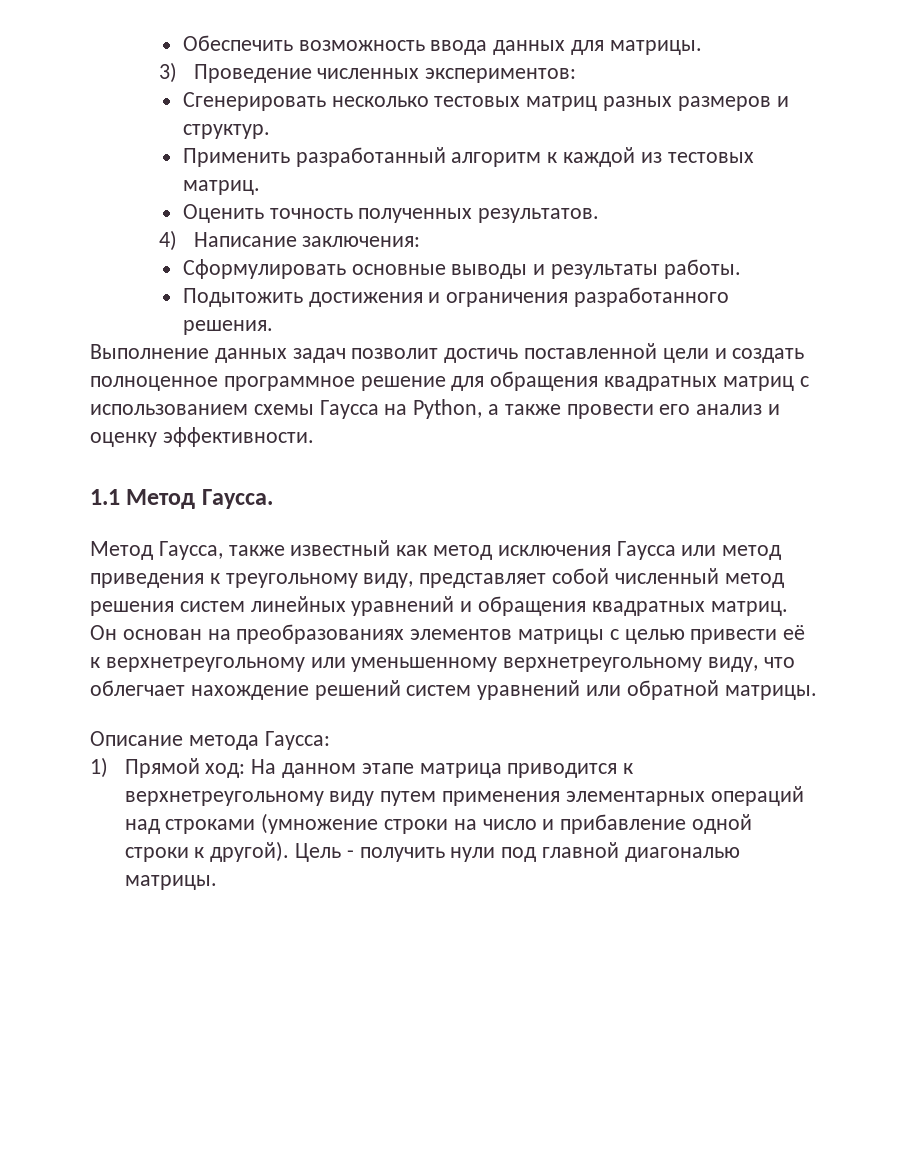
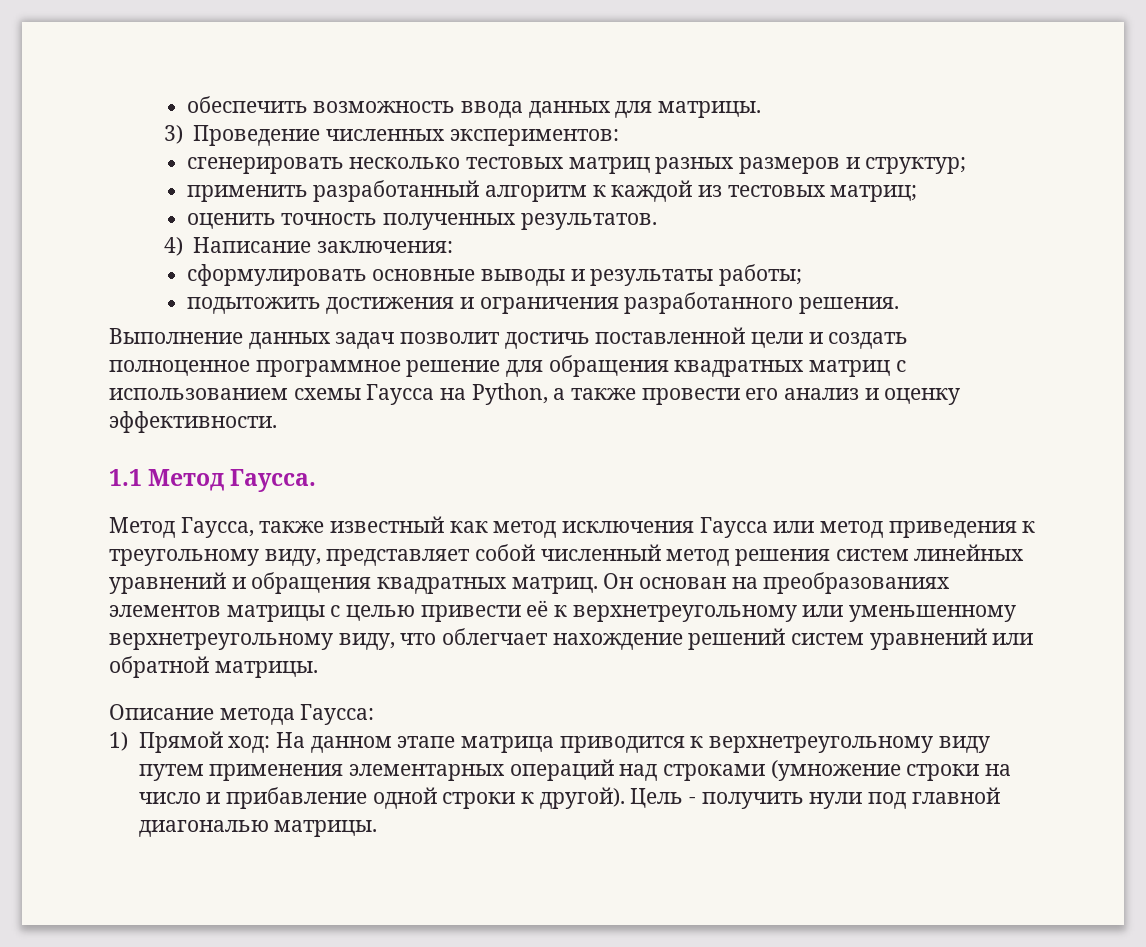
- Обеспечить возможность ввода данных для матрицы.
+ обеспечить возможность ввода данных для матрицы.
- Сгенерировать несколько тестовых матриц разных размеров и структур.
- Применить разработанный алгоритм к каждой из тестовых матриц.
- Оценить точность полученных результатов.
+ сгенерировать несколько тестовых матриц разных размеров и структур;
+ применить разработанный алгоритм к каждой из тестовых матриц;
+ оценить точность полученных результатов.
- Сформулировать основные выводы и результаты работы.
- Подытожить достижения и ограничения разработанного решения.
+ сформулировать основные выводы и результаты работы;
+ подытожить достижения и ограничения разработанного решения.

